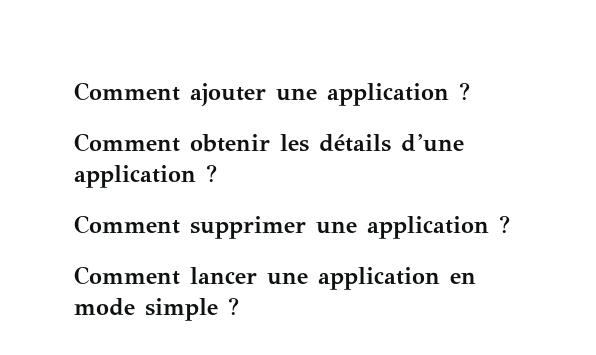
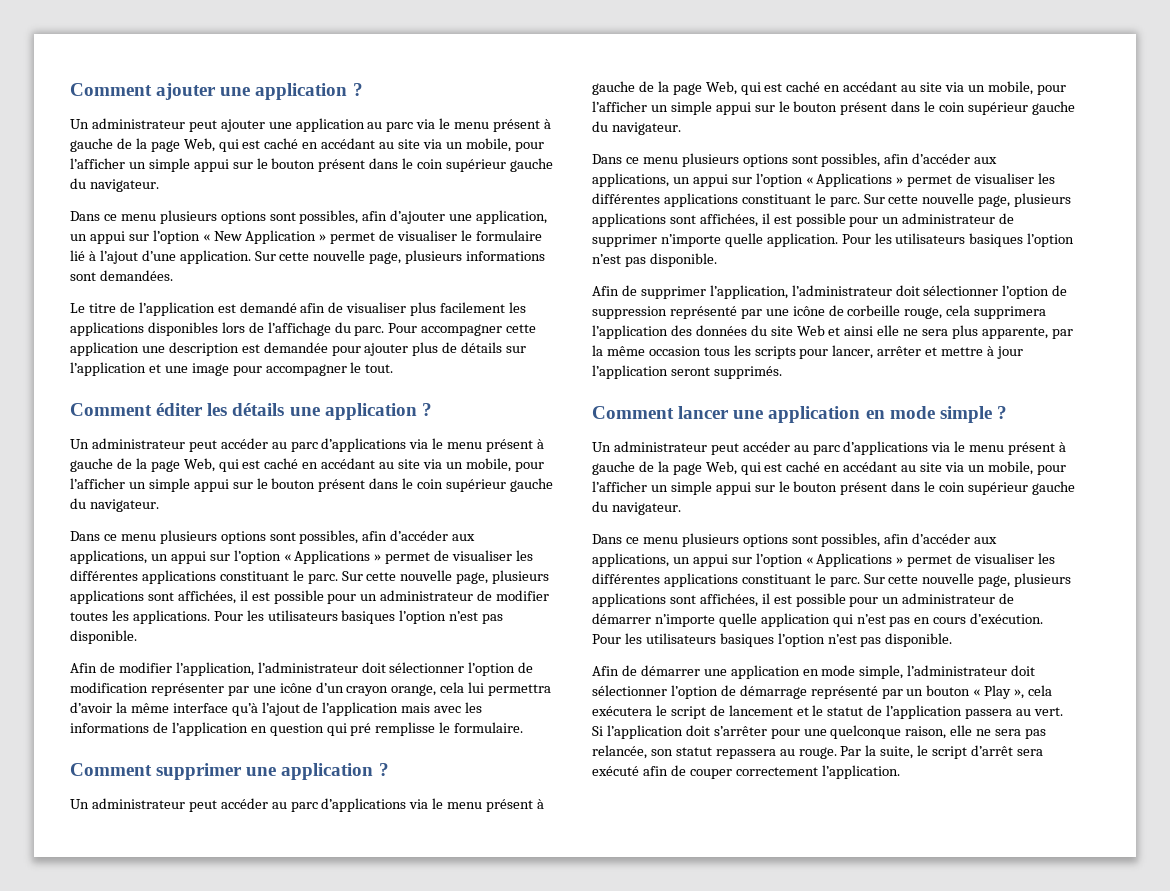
- Comment obtenir les détails d’une application ?
+ Un administrateur peut ajouter une application au parc via le menu présent à gauche de la page Web, qui est caché en accédant au site via un mobile, pour l’afficher un simple appui sur le bouton présent dans le coin supérieur gauche du navigateur.
+ Dans ce menu plusieurs options sont possibles, afin d’ajouter une application, un appui sur l’option « New Application » permet de visualiser le formulaire lié à l’ajout d’une application. Sur cette nouvelle page, plusieurs informations sont demandées.
+ Le titre de l’application est demandé afin de visualiser plus facilement les applications disponibles lors de l’affichage du parc. Pour accompagner cette application une description est demandée pour ajouter plus de détails sur l’application et une image pour accompagner le tout.
+ Comment éditer les détails une application ?
+ Un administrateur peut accéder au parc d’applications via le menu présent à gauche de la page Web, qui est caché en accédant au site via un mobile, pour l’afficher un simple appui sur le bouton présent dans le coin supérieur gauche du navigateur.
+ Dans ce menu plusieurs options sont possibles, afin d’accéder aux applications, un appui sur l’option « Applications » permet de visualiser les différentes applications constituant le parc. Sur cette nouvelle page, plusieurs applications sont affichées, il est possible pour un administrateur de modifier toutes les applications. Pour les utilisateurs basiques l’option n’est pas disponible.
+ Afin de modifier l’application, l’administrateur doit sélectionner l’option de modification représenter par une icône d’un crayon orange, cela lui permettra d’avoir la même interface qu’à l’ajout de l’application mais avec les informations de l’application en question qui pré remplisse le formulaire.
  Comment supprimer une application ?
+ Un administrateur peut accéder au parc d’applications via le menu présent à gauche de la page Web, qui est caché en accédant au site via un mobile, pour l’afficher un simple appui sur le bouton présent dans le coin supérieur gauche du navigateur.
+ Dans ce menu plusieurs options sont possibles, afin d’accéder aux applications, un appui sur l’option « Applications » permet de visualiser les différentes applications constituant le parc. Sur cette nouvelle page, plusieurs applications sont affichées, il est possible pour un administrateur de supprimer n’importe quelle application. Pour les utilisateurs basiques l’option n’est pas disponible.
+ Afin de supprimer l’application, l’administrateur doit sélectionner l’option de suppression représenté par une icône de corbeille rouge, cela supprimera l’application des données du site Web et ainsi elle ne sera plus apparente, par la même occasion tous les scripts pour lancer, arrêter et mettre à jour l’application seront supprimés.
  Comment lancer une application en mode simple ?
+ Un administrateur peut accéder au parc d’applications via le menu présent à gauche de la page Web, qui est caché en accédant au site via un mobile, pour l’afficher un simple appui sur le bouton présent dans le coin supérieur gauche du navigateur.
+ Dans ce menu plusieurs options sont possibles, afin d’accéder aux applications, un appui sur l’option « Applications » permet de visualiser les différentes applications constituant le parc. Sur cette nouvelle page, plusieurs applications sont affichées, il est possible pour un administrateur de démarrer n’importe quelle application qui n’est pas en cours d’exécution. Pour les utilisateurs basiques l’option n’est pas disponible.
+ Afin de démarrer une application en mode simple, l’administrateur doit sélectionner l’option de démarrage représenté par un bouton « Play », cela exécutera le script de lancement et le statut de l’application passera au vert. Si l’application doit s’arrêter pour une quelconque raison, elle ne sera pas relancée, son statut repassera au rouge. Par la suite, le script d’arrêt sera exécuté afin de couper correctement l’application.

